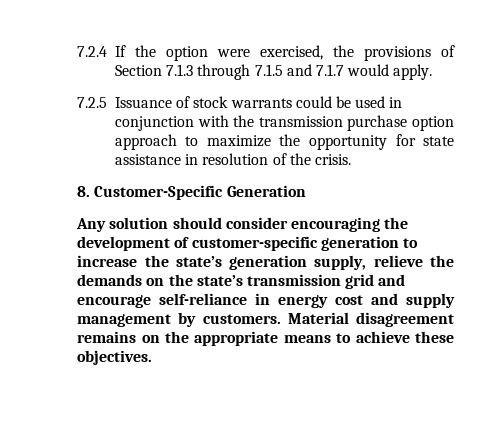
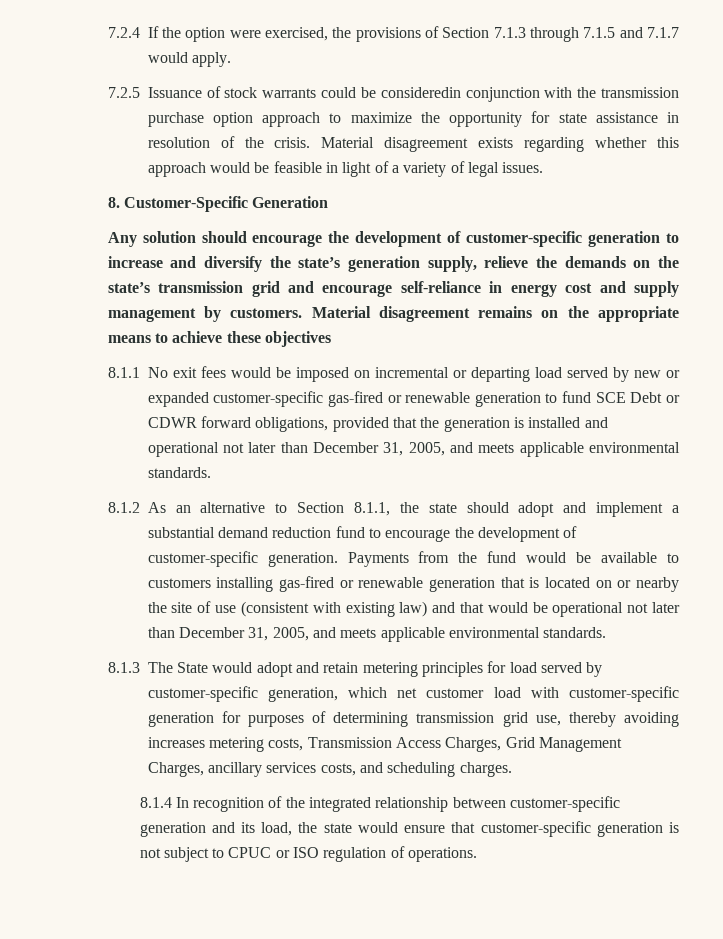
- 7.2.5 Issuance of stock warrants could be used in conjunction with the transmission purchase option approach to maximize the opportunity for state assistance in resolution of the crisis.
+ 7.2.5 Issuance of stock warrants could be consideredin conjunction with the transmission purchase option approach to maximize the opportunity for state assistance in resolution of the crisis. Material disagreement exists regarding whether this approach would be feasible in light of a variety of legal issues.
- Any solution should consider encouraging the development of customer-specific generation to increase the state’s generation supply, relieve the demands on the state’s transmission grid and encourage self-reliance in energy cost and supply management by customers.
+ Any solution should encourage the development of customer-specific generation to increase and diversify the state’s generation supply, relieve the demands on the state’s transmission grid and encourage self-reliance in energy cost and supply management by customers.
- Material disagreement remains on the appropriate means to achieve these objectives.
+ Material disagreement remains on the appropriate means to achieve these objectives
+ 8.1.1 No exit fees would be imposed on incremental or departing load served by new or expanded customer-specific gas-fired or renewable generation to fund SCE Debt or CDWR forward obligations, provided that the generation is installed and operational not later than December 31, 2005, and meets applicable environmental standards.
+ 8.1.2 As an alternative to Section 8.1.1, the state should adopt and implement a substantial demand reduction fund to encourage the development of customer-specific generation. Payments from the fund would be available to customers installing gas-fired or renewable generation that is located on or nearby the site of use (consistent with existing law) and that would be operational not later than December 31, 2005, and meets applicable environmental standards.
+ 8.1.3 The State would adopt and retain metering principles for load served by customer-specific generation, which net customer load with customer-specific generation for purposes of determining transmission grid use, thereby avoiding increases metering costs, Transmission Access Charges, Grid Management Charges, ancillary services costs, and scheduling charges.
+ 8.1.4 In recognition of the integrated relationship between customer-specific generation and its load, the state would ensure that customer-specific generation is not subject to CPUC or ISO regulation of operations.

